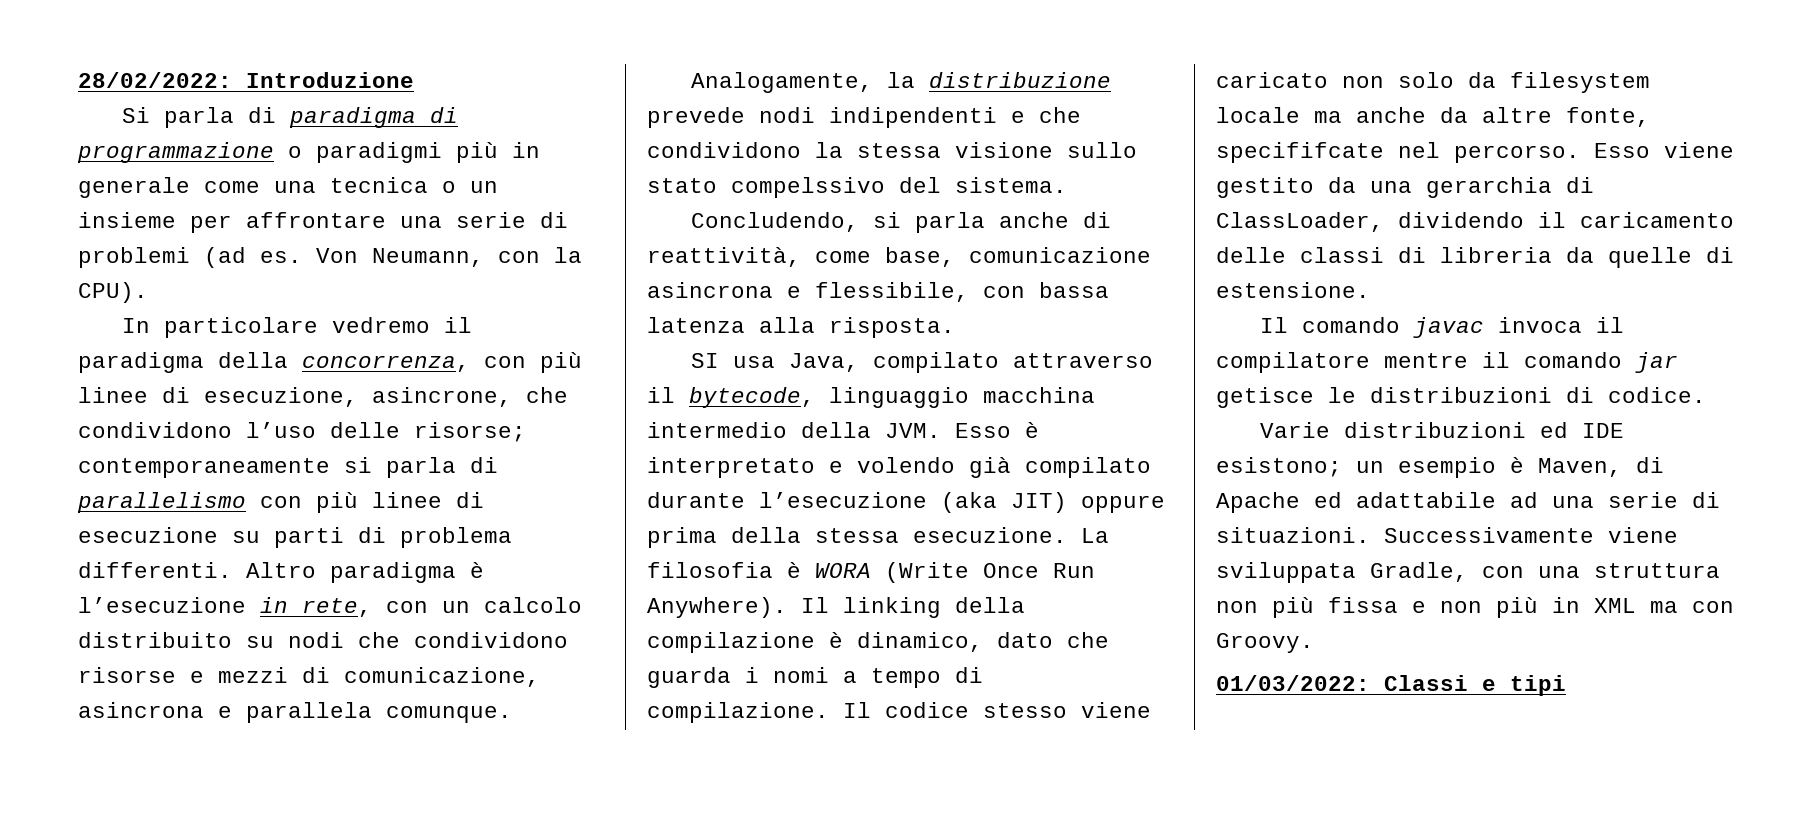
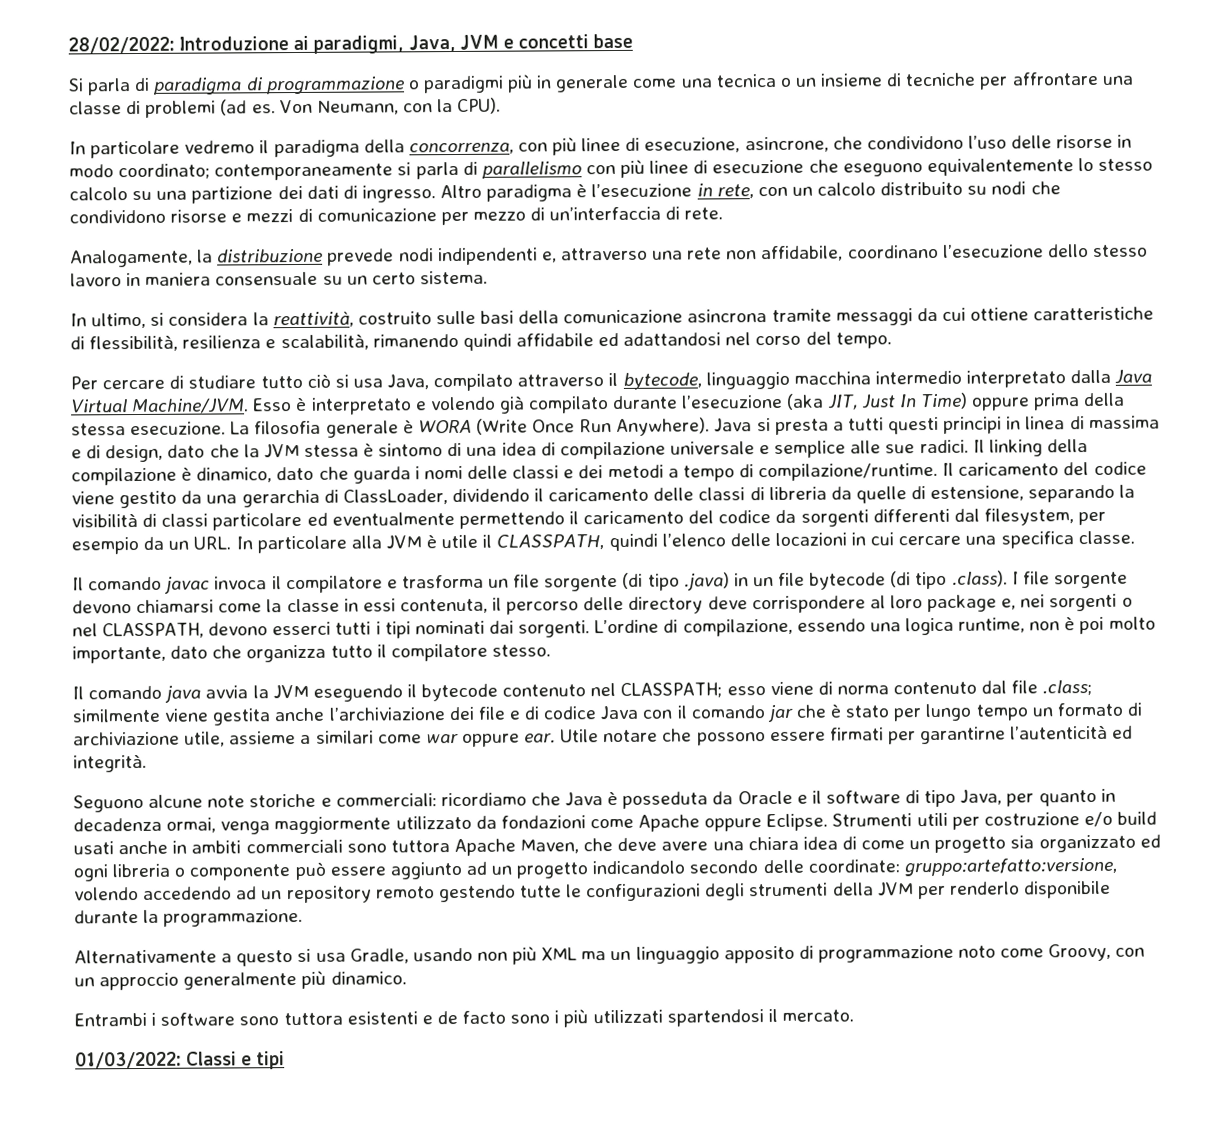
- 28/02/2022: Introduzione
+ 28/02/2022: Introduzione ai paradigmi, Java, JVM e concetti base
- Si parla di paradigma di programmazione o paradigmi più in generale come una tecnica o un insieme per affrontare una serie di problemi (ad es.
+ Si parla di paradigma di programmazione o paradigmi più in generale come una tecnica o un insieme di tecniche per affrontare una classe di problemi (ad es.
- In particolare vedremo il paradigma della concorrenza, con più linee di esecuzione, asincrone, che condividono l’uso delle risorse; contemporaneamente si parla di parallelismo con più linee di esecuzione su parti di problema differenti.
+ In particolare vedremo il paradigma della concorrenza, con più linee di esecuzione, asincrone, che condividono l’uso delle risorse in modo coordinato; contemporaneamente si parla di parallelismo con più linee di esecuzione che eseguono equivalentemente lo stesso calcolo su una partizione dei dati di ingresso.
- Altro paradigma è l’esecuzione in rete, con un calcolo distribuito su nodi che condividono risorse e mezzi di comunicazione, asincrona e parallela comunque.
+ Altro paradigma è l’esecuzione in rete, con un calcolo distribuito su nodi che condividono risorse e mezzi di comunicazione per mezzo di un’interfaccia di rete.
- Analogamente, la distribuzione prevede nodi indipendenti e che condividono la stessa visione sullo stato compelssivo del sistema.
- Concludendo, si parla anche di reattività, come base, comunicazione asincrona e flessibile, con bassa latenza alla risposta.
- SI usa Java, compilato attraverso il bytecode, linguaggio macchina intermedio della JVM. Esso è interpretato e volendo già compilato durante l’esecuzione (aka JIT) oppure prima della stessa esecuzione.
+ Analogamente, la distribuzione prevede nodi indipendenti e, attraverso una rete non affidabile, coordinano l’esecuzione dello stesso lavoro in maniera consensuale su un certo sistema.
+ In ultimo, si considera la reattività, costruito sulle basi della comunicazione asincrona tramite messaggi da cui ottiene caratteristiche di flessibilità, resilienza e scalabilità, rimanendo quindi affidabile ed adattandosi nel corso del tempo.
+ Per cercare di studiare tutto ciò si usa Java, compilato attraverso il bytecode, linguaggio macchina intermedio interpretato dalla Java Virtual Machine/JVM. Esso è interpretato e volendo già compilato durante l’esecuzione (aka JIT, Just In Time) oppure prima della stessa esecuzione.
- La filosofia è WORA (Write Once Run Anywhere).
+ La filosofia generale è WORA (Write Once Run Anywhere).
+ Java si presta a tutti questi principi in linea di massima e di design, dato che la JVM stessa è sintomo di una idea di compilazione universale e semplice alle sue radici.
- Il linking della compilazione è dinamico, dato che guarda i nomi a tempo di compilazione. Il codice stesso viene caricato non solo da filesystem locale ma anche da altre fonte, specififcate nel percorso. Esso viene gestito da una gerarchia di ClassLoader, dividendo il caricamento delle classi di libreria da quelle di estensione.
+ Il linking della compilazione è dinamico, dato che guarda i nomi delle classi e dei metodi a tempo di compilazione/runtime. Il caricamento del codice viene gestito da una gerarchia di ClassLoader, dividendo il caricamento delle classi di libreria da quelle di estensione, separando la visibilità di classi particolare ed eventualmente permettendo il caricamento del codice da sorgenti differenti dal filesystem, per esempio da un URL. In particolare alla JVM è utile il CLASSPATH, quindi l’elenco delle locazioni in cui cercare una specifica classe.
- Il comando javac invoca il compilatore mentre il comando jar getisce le distribuzioni di codice.
- Varie distribuzioni ed IDE esistono; un esempio è Maven, di Apache ed adattabile ad una serie di situazioni. Successivamente viene sviluppata Gradle, con una struttura non più fissa e non più in XML ma con Groovy.
+ Il comando javac invoca il compilatore e trasforma un file sorgente (di tipo .java) in un file bytecode (di tipo .class). I file sorgente devono chiamarsi come la classe in essi contenuta, il percorso delle directory deve corrispondere al loro package e, nei sorgenti o nel CLASSPATH, devono esserci tutti i tipi nominati dai sorgenti. L’ordine di compilazione, essendo una logica runtime, non è poi molto importante, dato che organizza tutto il compilatore stesso.
+ Il comando java avvia la JVM eseguendo il bytecode contenuto nel CLASSPATH; esso viene di norma contenuto dal file .class; similmente viene gestita anche l’archiviazione dei file e di codice Java con il comando jar che è stato per lungo tempo un formato di archiviazione utile, assieme a similari come war oppure ear. Utile notare che possono essere firmati per garantirne l’autenticità ed integrità.
+ Seguono alcune note storiche e commerciali: ricordiamo che Java è posseduta da Oracle e il software di tipo Java, per quanto in decadenza ormai, venga maggiormente utilizzato da fondazioni come Apache oppure Eclipse. Strumenti utili per costruzione e/o build usati anche in ambiti commerciali sono tuttora Apache Maven, che deve avere una chiara idea di come un progetto sia organizzato ed ogni libreria o componente può essere aggiunto ad un progetto indicandolo secondo delle coordinate: gruppo:artefatto:versione, volendo accedendo ad un repository remoto gestendo tutte le configurazioni degli strumenti della JVM per renderlo disponibile durante la programmazione.
+ Alternativamente a questo si usa Gradle, usando non più XML ma un linguaggio apposito di programmazione noto come Groovy, con un approccio generalmente più dinamico.
+ Entrambi i software sono tuttora esistenti e de facto sono i più utilizzati spartendosi il mercato.

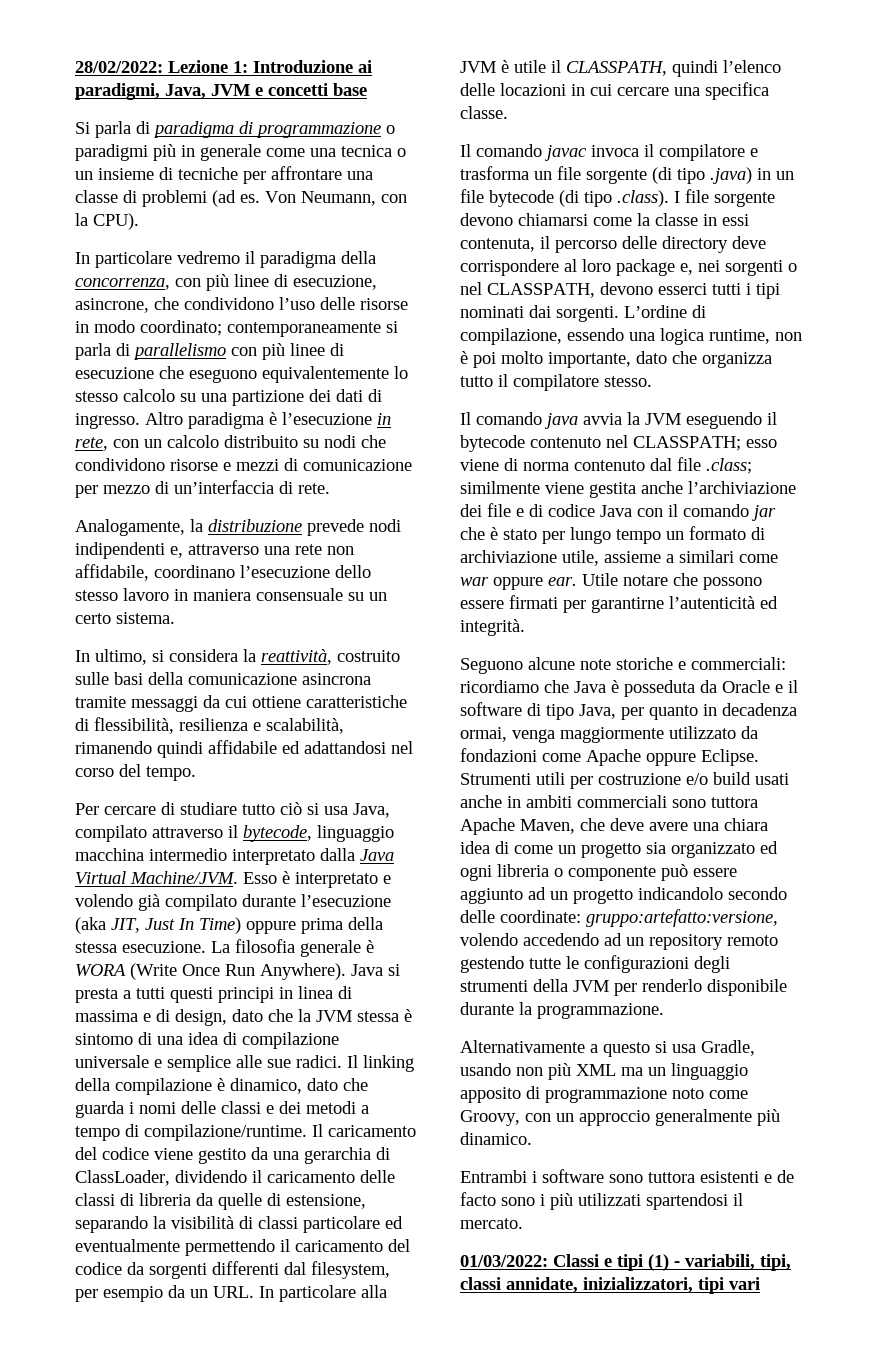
- 28/02/2022: Introduzione ai paradigmi, Java, JVM e concetti base
+ 28/02/2022: Lezione 1: Introduzione ai paradigmi, Java, JVM e concetti base
- 01/03/2022: Classi e tipi
+ 01/03/2022: Classi e tipi (1) - variabili, tipi, classi annidate, inizializzatori, tipi vari

